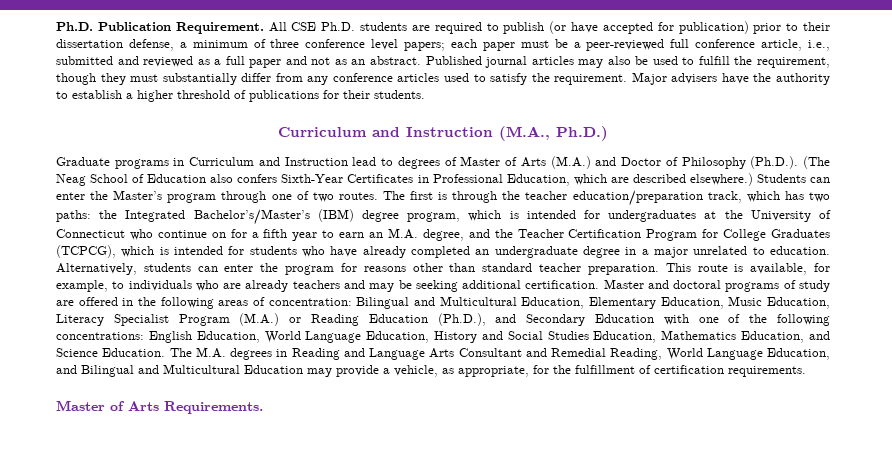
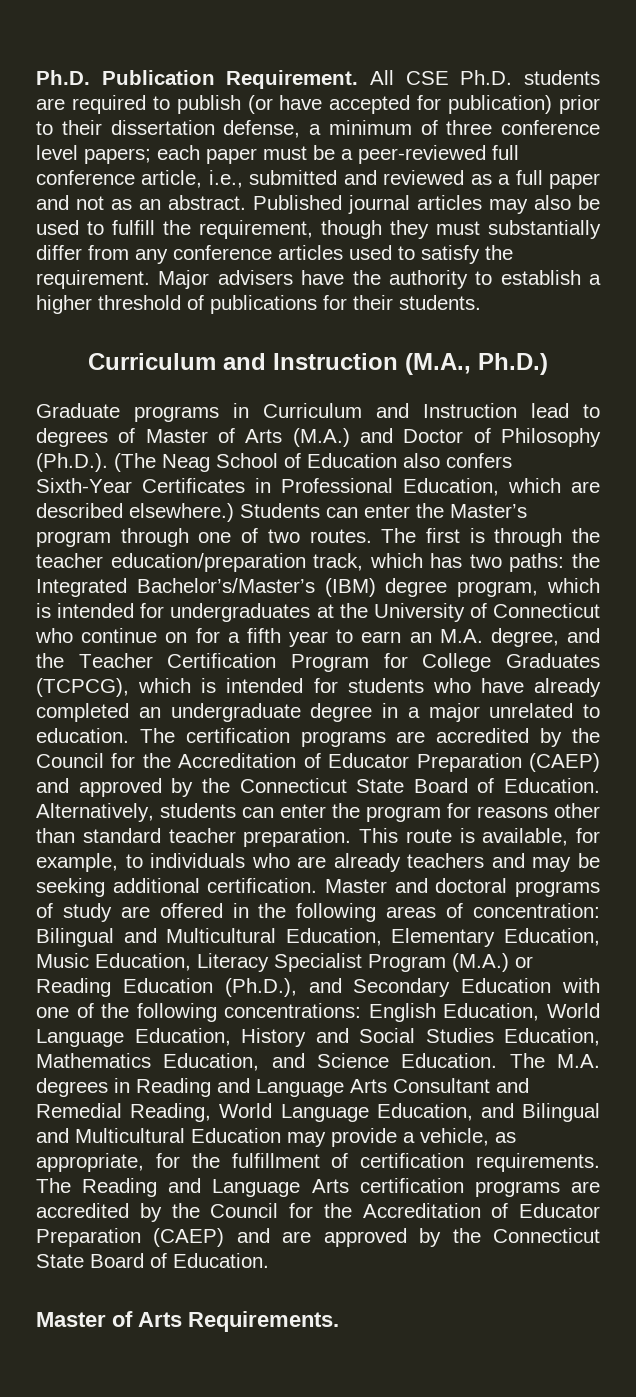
+ The certification programs are accredited by the Council for the Accreditation of Educator Preparation (CAEP) and approved by the Connecticut State Board of Education.
+ The Reading and Language Arts certification programs are accredited by the Council for the Accreditation of Educator Preparation (CAEP) and are approved by the Connecticut State Board of Education.

